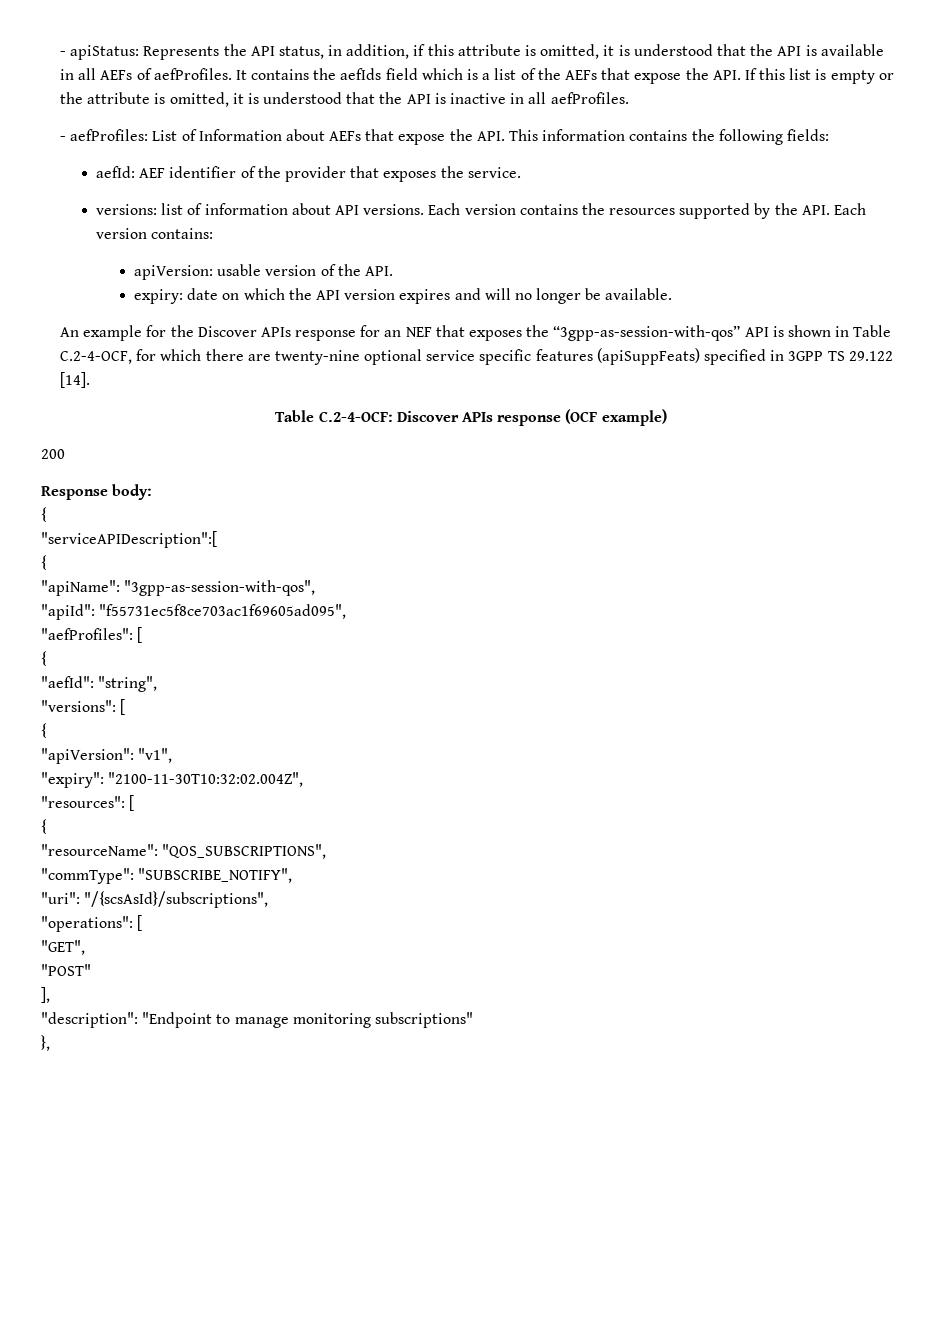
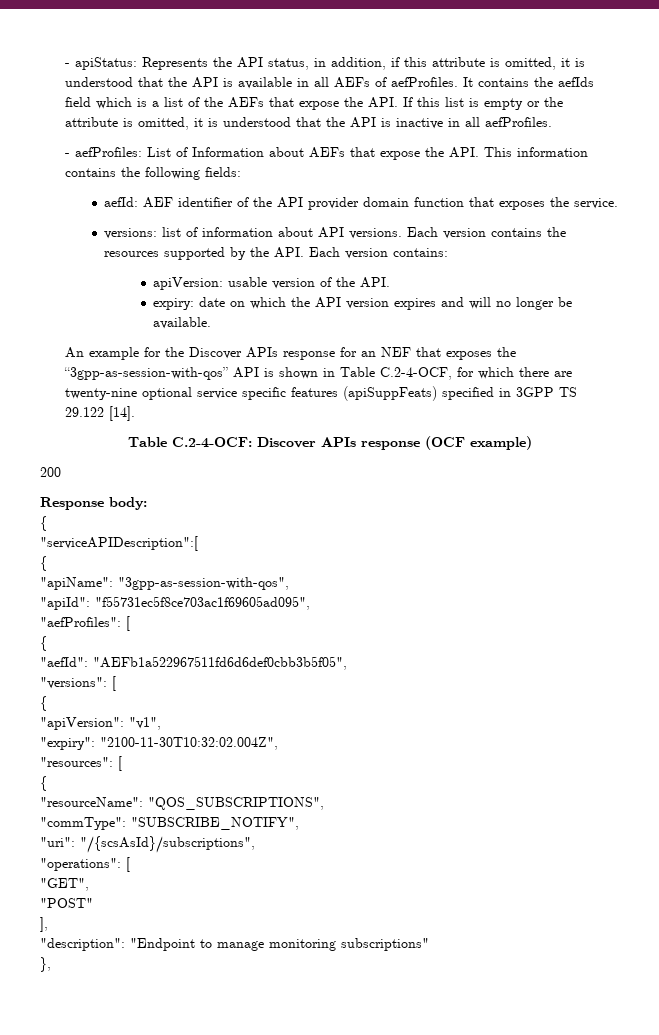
- aefId: AEF identifier of the provider that exposes the service.
+ aefId: AEF identifier of the API provider domain function that exposes the service.
- "aefId": "string",
+ "aefId": "AEFb1a522967511fd6d6def0cbb3b5f05",

